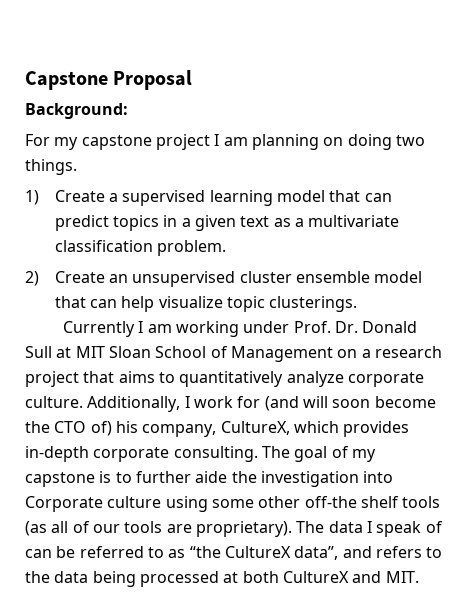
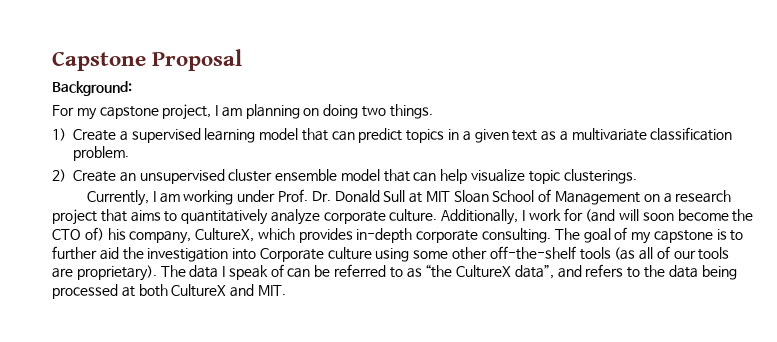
- For my capstone project I am planning on doing two things.
+ For my capstone project, I am planning on doing two things.
- Currently I am working under Prof. Dr. Donald Sull at MIT Sloan School of Management on a research project that aims to quantitatively analyze corporate culture.
+ Currently, I am working under Prof. Dr. Donald Sull at MIT Sloan School of Management on a research project that aims to quantitatively analyze corporate culture.
- The goal of my capstone is to further aide the investigation into Corporate culture using some other off-the shelf tools (as all of our tools are proprietary).
+ The goal of my capstone is to further aid the investigation into Corporate culture using some other off-the-shelf tools (as all of our tools are proprietary).

